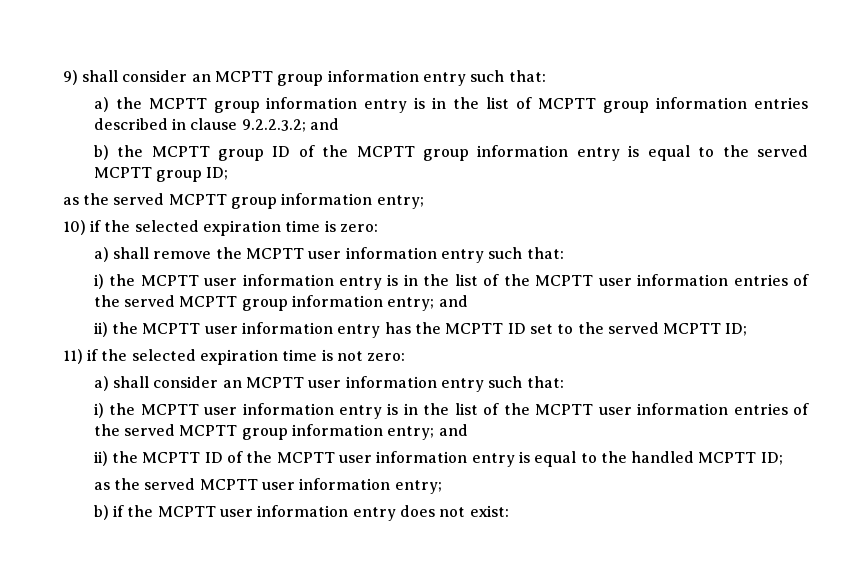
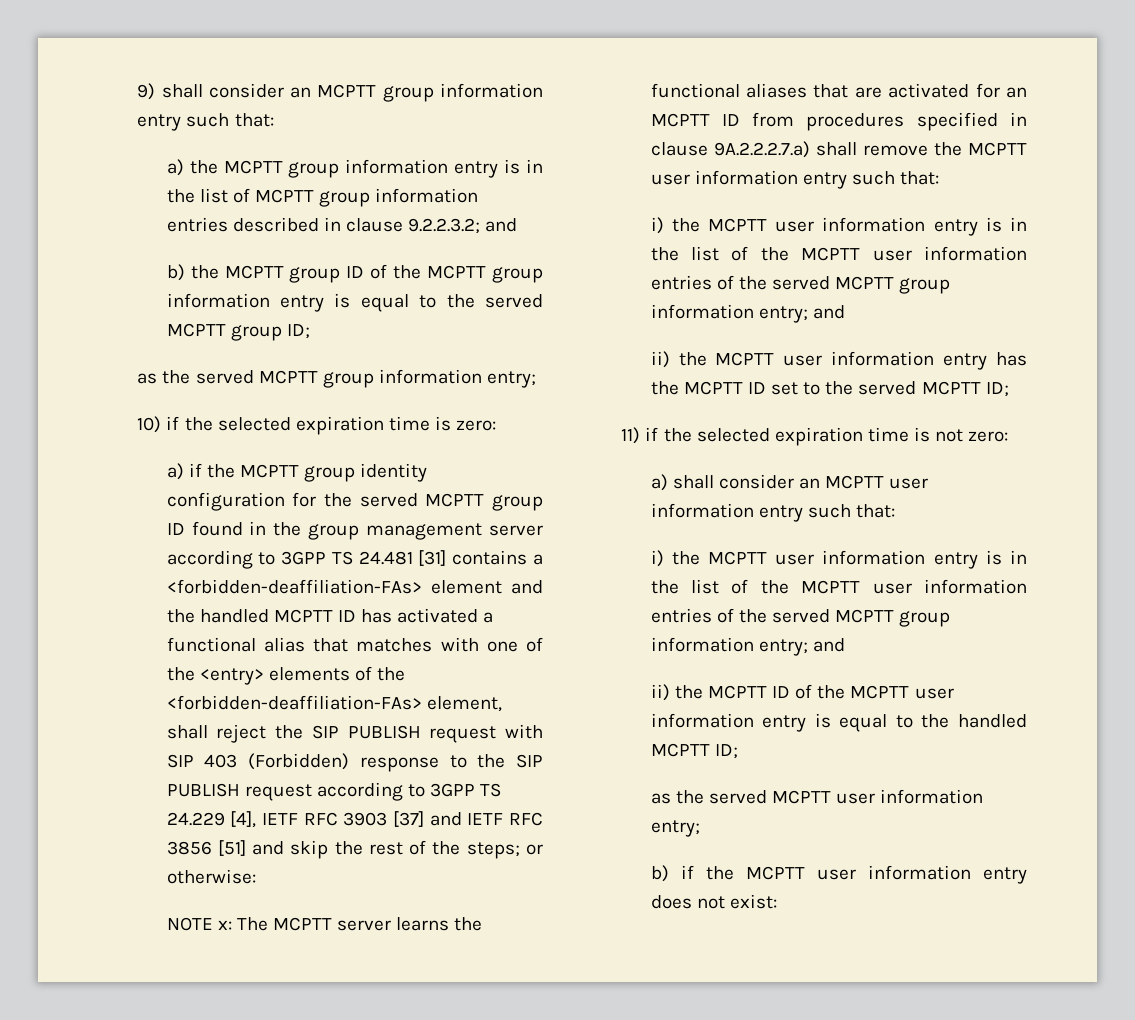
- a) shall remove the MCPTT user information entry such that:
+ a) if the MCPTT group identity configuration for the served MCPTT group ID found in the group management server according to 3GPP TS 24.481 [31] contains a <forbidden-deaffiliation-FAs> element and the handled MCPTT ID has activated a functional alias that matches with one of the <entry> elements of the <forbidden-deaffiliation-FAs> element, shall reject the SIP PUBLISH request with SIP 403 (Forbidden) response to the SIP PUBLISH request according to 3GPP TS 24.229 [4], IETF RFC 3903 [37] and IETF RFC 3856 [51] and skip the rest of the steps; or otherwise:
+ NOTE x: The MCPTT server learns the functional aliases that are activated for an MCPTT ID from procedures specified in clause 9A.2.2.2.7.a) shall remove the MCPTT user information entry such that:

